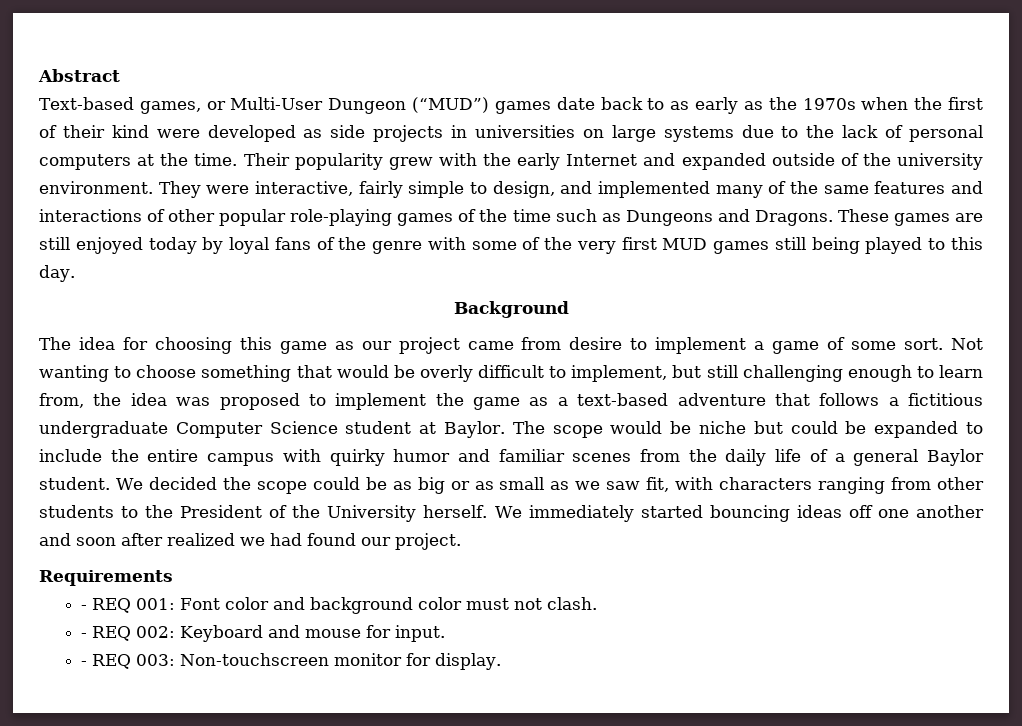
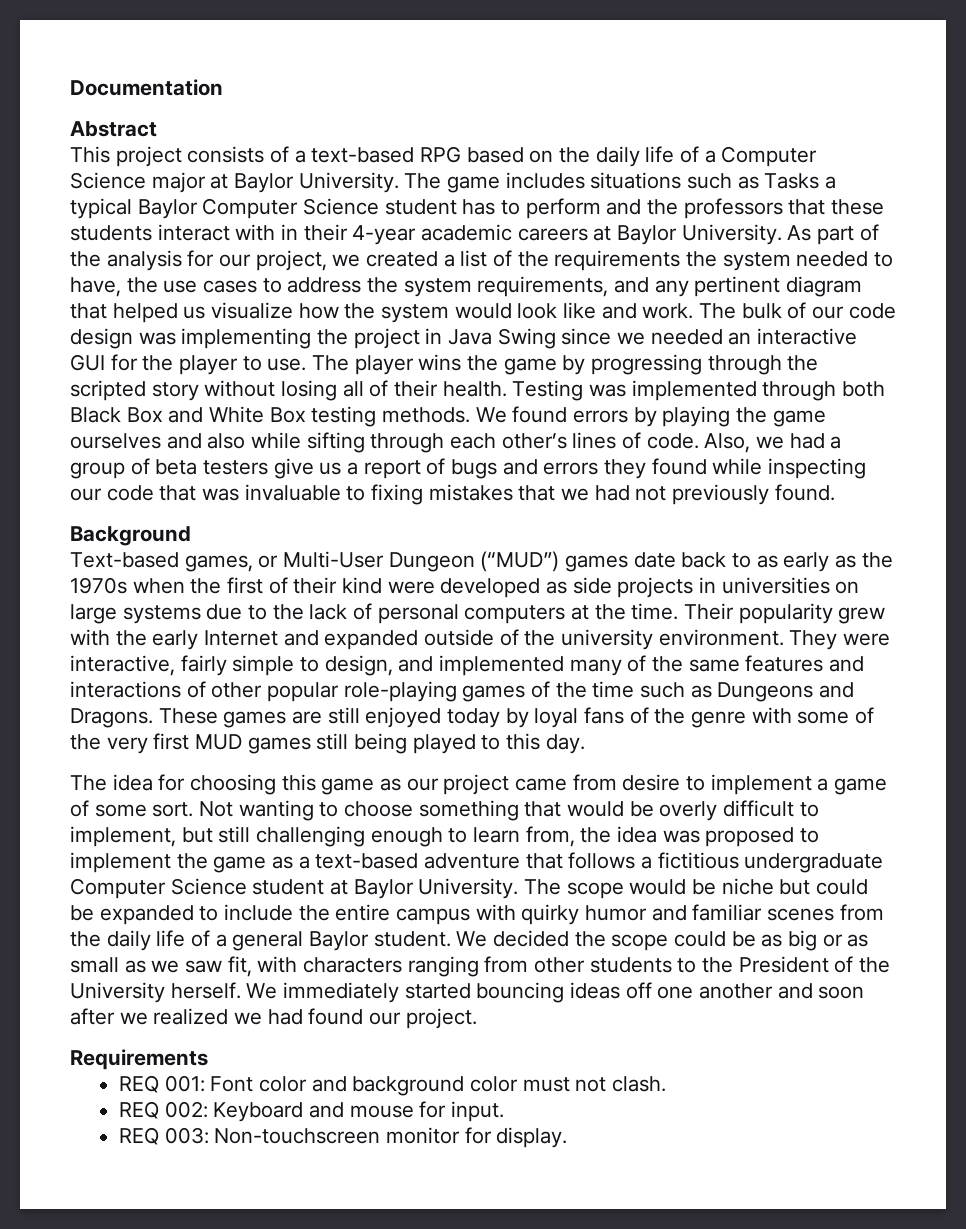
+ Documentation
+ This project consists of a text-based RPG based on the daily life of a Computer Science major at Baylor University. The game includes situations such as Tasks a typical Baylor Computer Science student has to perform and the professors that these students interact with in their 4-year academic careers at Baylor University. As part of the analysis for our project, we created a list of the requirements the system needed to have, the use cases to address the system requirements, and any pertinent diagram that helped us visualize how the system would look like and work. The bulk of our code design was implementing the project in Java Swing since we needed an interactive GUI for the player to use. The player wins the game by progressing through the scripted story without losing all of their health. Testing was implemented through both Black Box and White Box testing methods. We found errors by playing the game ourselves and also while sifting through each other’s lines of code. Also, we had a group of beta testers give us a report of bugs and errors they found while inspecting our code that was invaluable to fixing mistakes that we had not previously found.
+ Background
- Background
- Not wanting to choose something that would be overly difficult to implement, but still challenging enough to learn from, the idea was proposed to implement the game as a text-based adventure that follows a fictitious undergraduate Computer Science student at Baylor.
+ Not wanting to choose something that would be overly difficult to implement, but still challenging enough to learn from, the idea was proposed to implement the game as a text-based adventure that follows a fictitious undergraduate Computer Science student at Baylor University.
- We immediately started bouncing ideas off one another and soon after realized we had found our project.
+ We immediately started bouncing ideas off one another and soon after we realized we had found our project.
- - REQ 001: Font color and background color must not clash.
+ REQ 001: Font color and background color must not clash.
- - REQ 002: Keyboard and mouse for input.
+ REQ 002: Keyboard and mouse for input.
- - REQ 003: Non-touchscreen monitor for display.
+ REQ 003: Non-touchscreen monitor for display.

